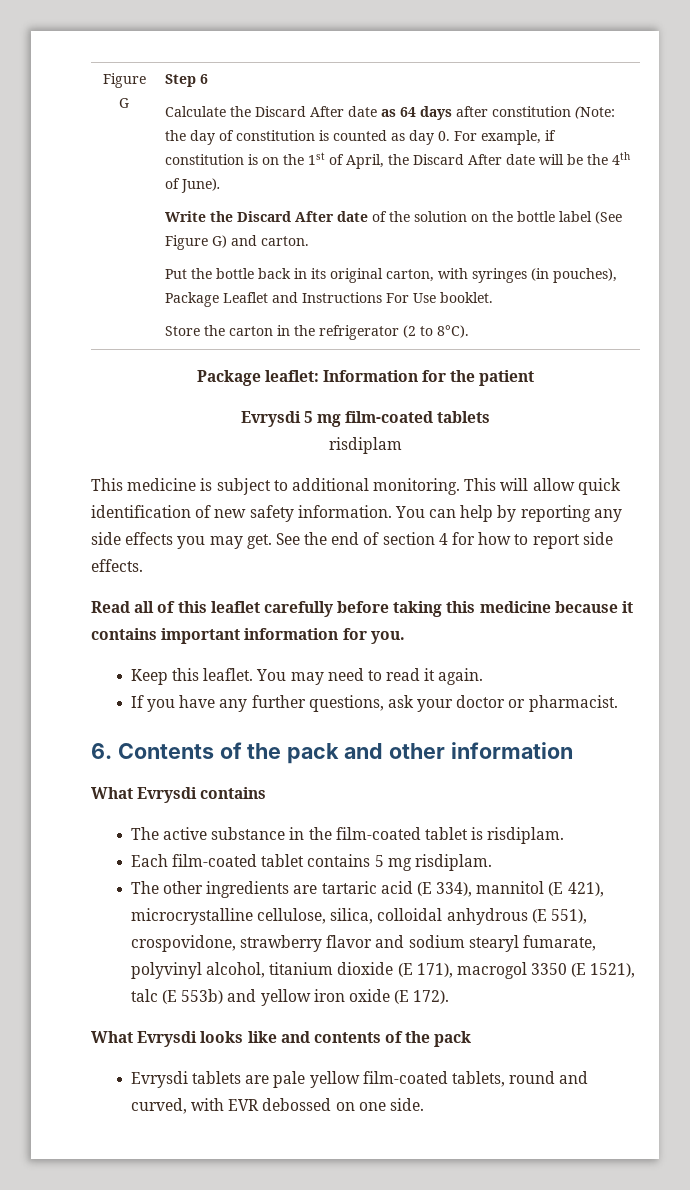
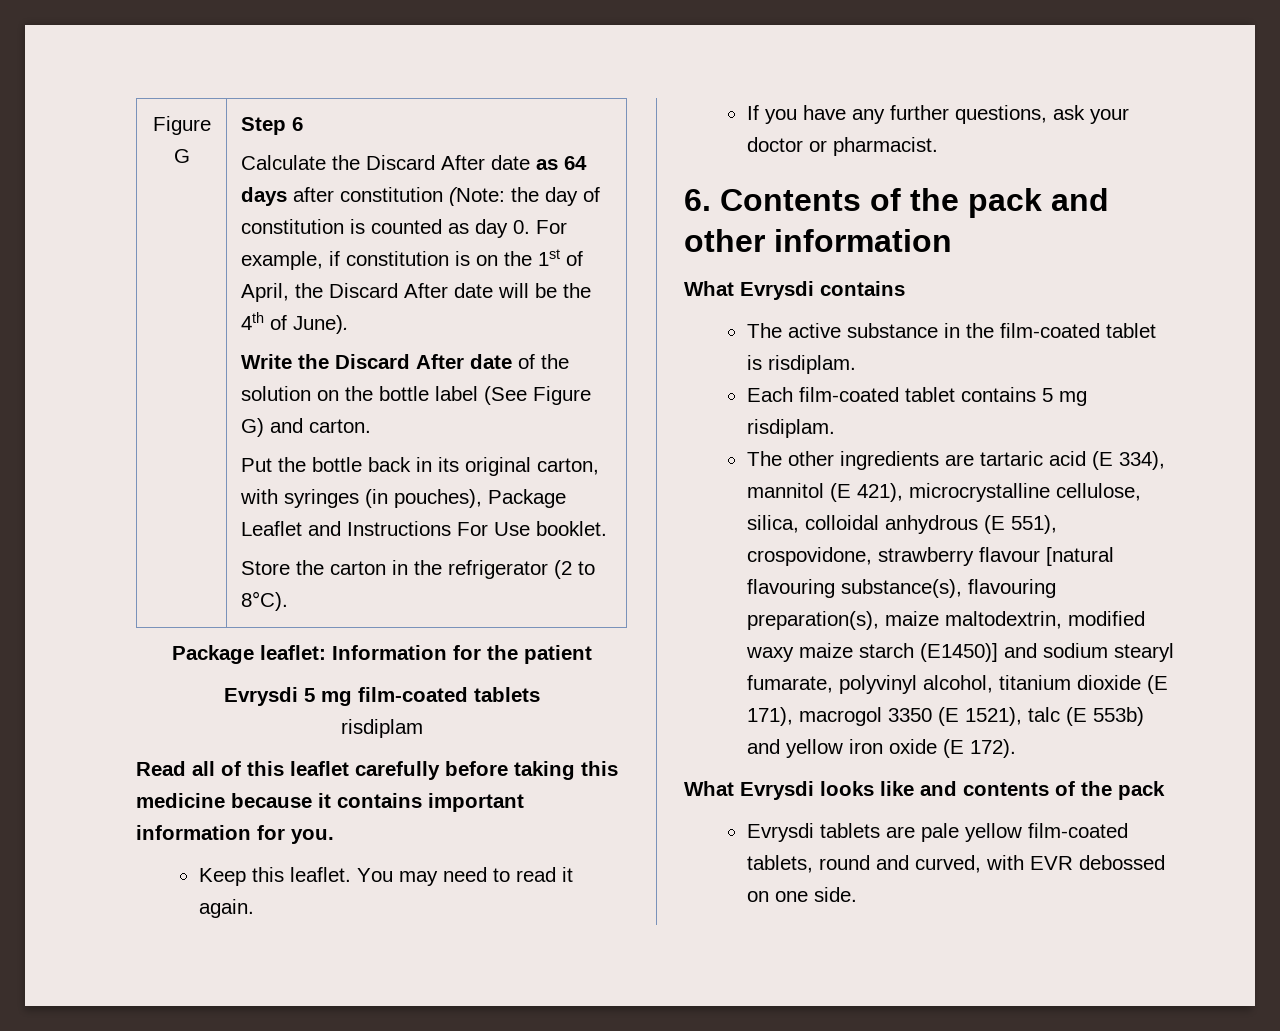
- This medicine is subject to additional monitoring. This will allow quick identification of new safety information. You can help by reporting any side effects you may get. See the end of section 4 for how to report side effects.
- The other ingredients are tartaric acid (E 334), mannitol (E 421), microcrystalline cellulose, silica, colloidal anhydrous (E 551), crospovidone, strawberry flavor and sodium stearyl fumarate, polyvinyl alcohol, titanium dioxide (E 171), macrogol 3350 (E 1521), talc (E 553b) and yellow iron oxide (E 172).
+ The other ingredients are tartaric acid (E 334), mannitol (E 421), microcrystalline cellulose, silica, colloidal anhydrous (E 551), crospovidone, strawberry flavour [natural flavouring substance(s), flavouring preparation(s), maize maltodextrin, modified waxy maize starch (E1450)] and sodium stearyl fumarate, polyvinyl alcohol, titanium dioxide (E 171), macrogol 3350 (E 1521), talc (E 553b) and yellow iron oxide (E 172).

